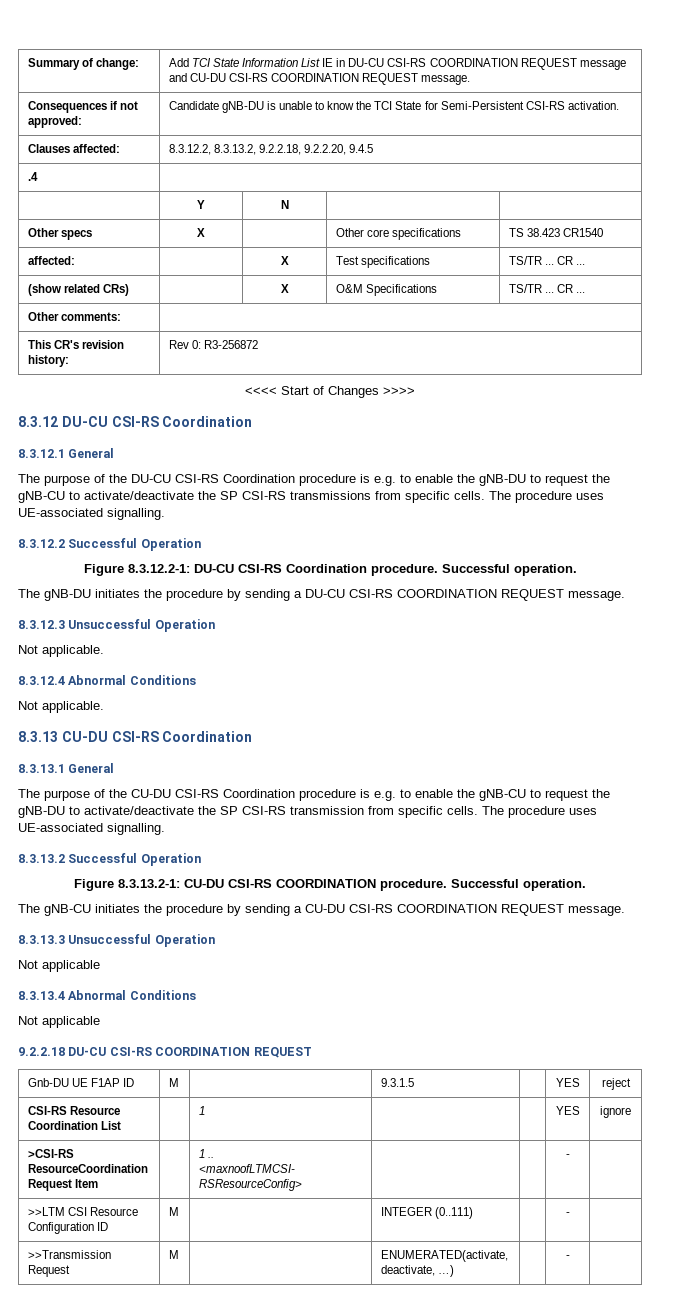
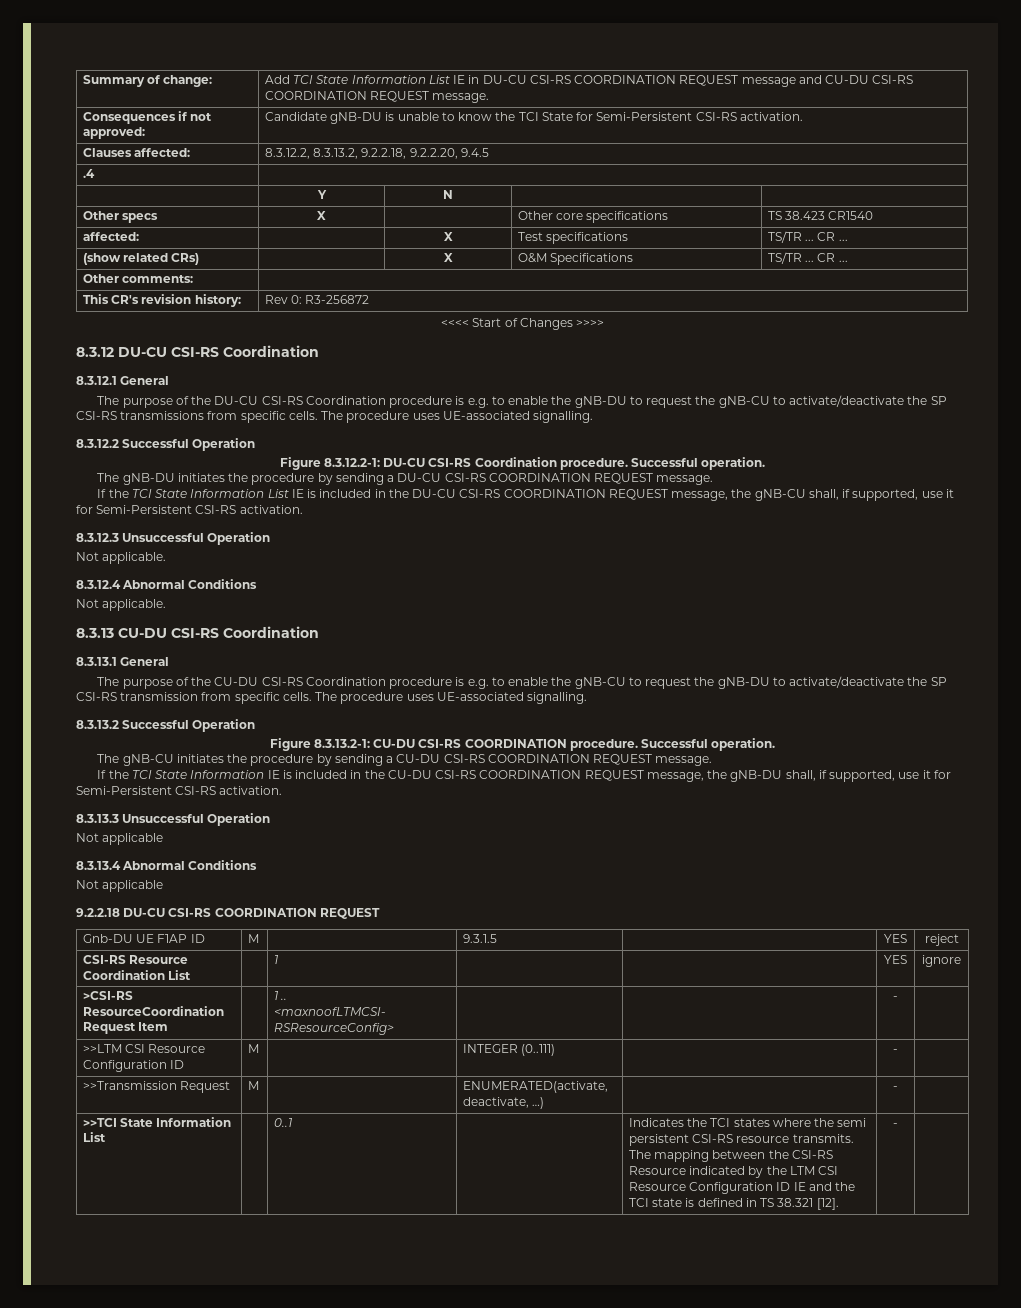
+ If the TCI State Information List IE is included in the DU-CU CSI-RS COORDINATION REQUEST message, the gNB-CU shall, if supported, use it for Semi-Persistent CSI-RS activation.
+ If the TCI State Information IE is included in the CU-DU CSI-RS COORDINATION REQUEST message, the gNB-DU shall, if supported, use it for Semi-Persistent CSI-RS activation.
+ >>TCI State Information List | | 0..1 | | Indicates the TCI states where the semi persistent CSI-RS resource transmits. The mapping between the CSI-RS Resource indicated by the LTM CSI Resource Configuration ID IE and the TCI state is defined in TS 38.321 [12]. | -

